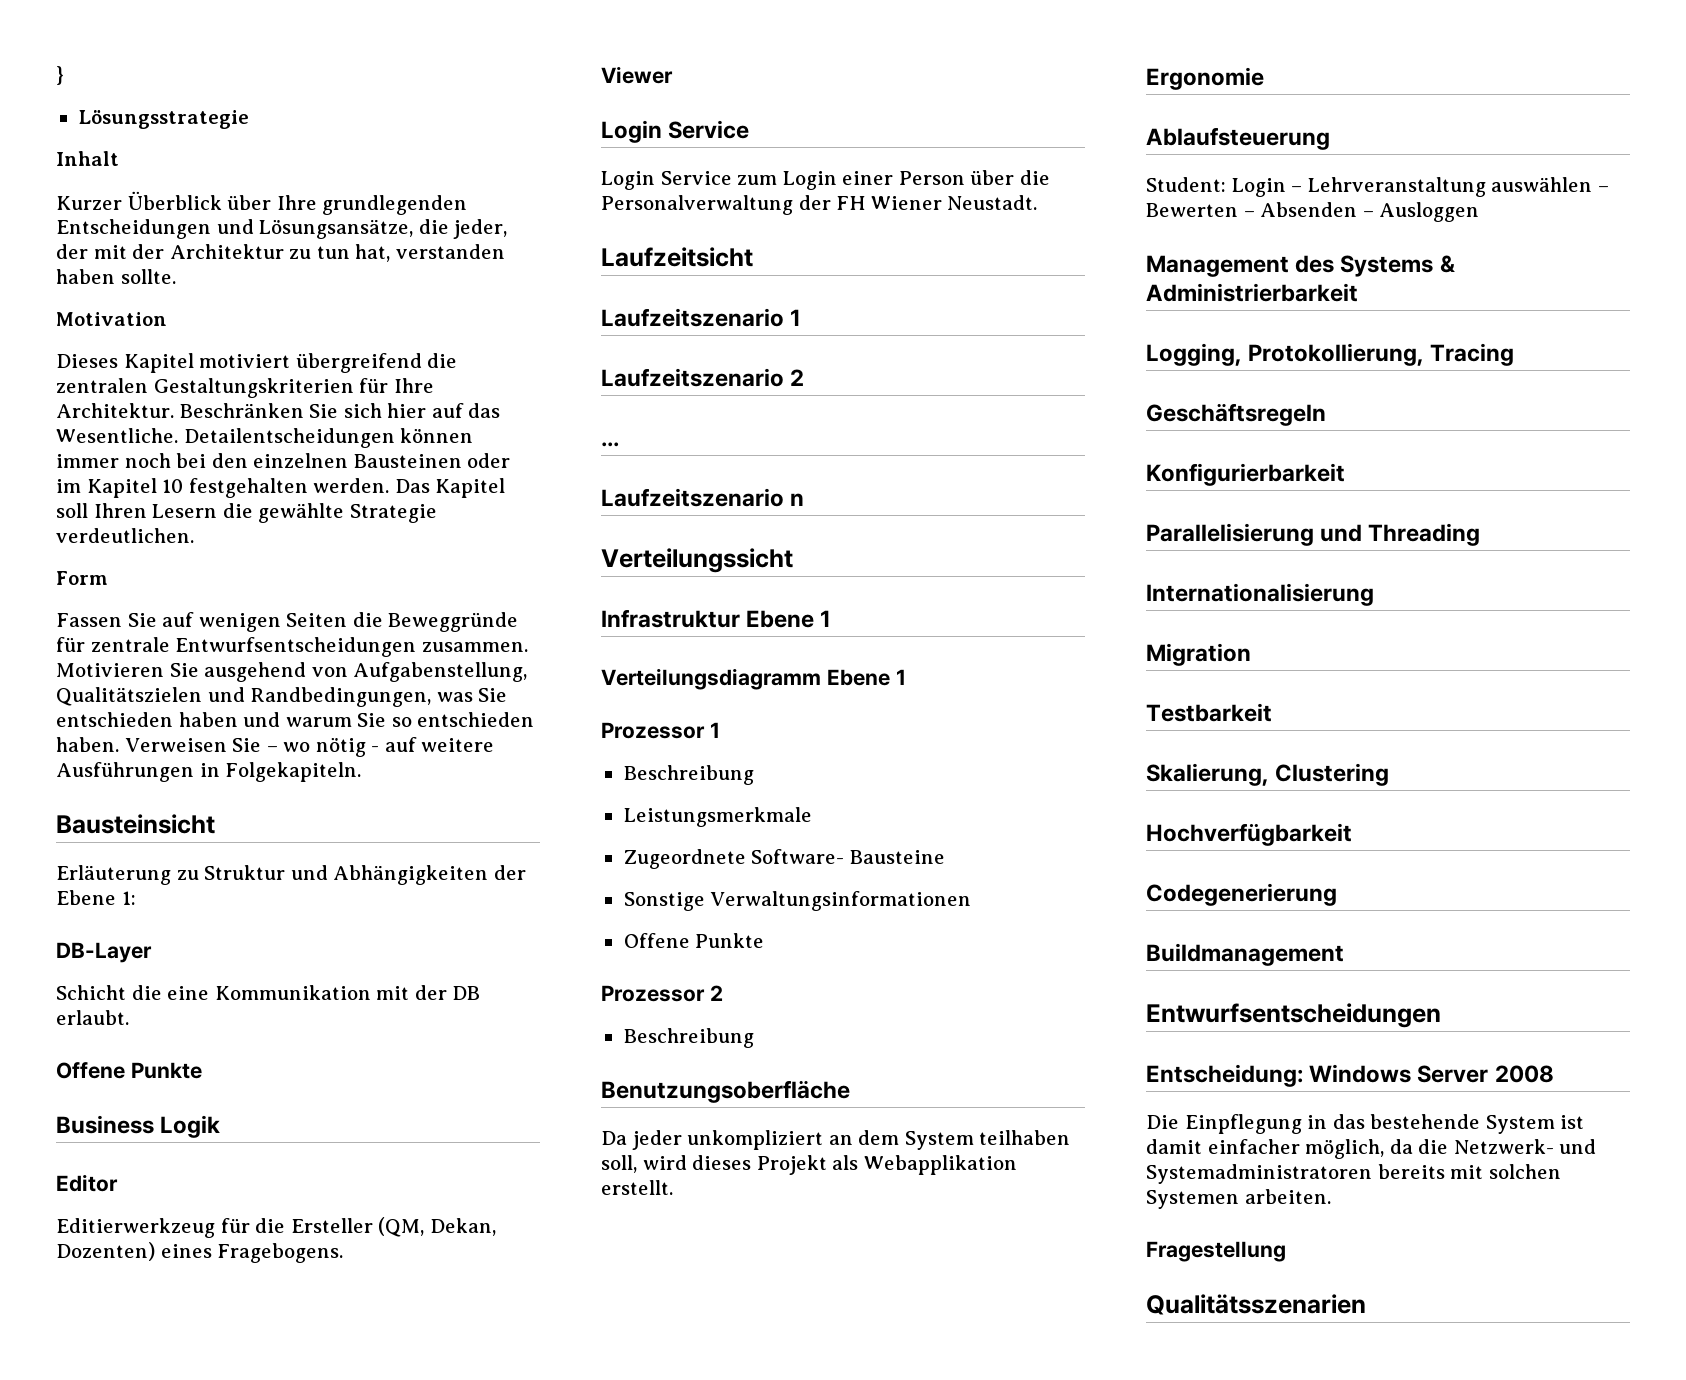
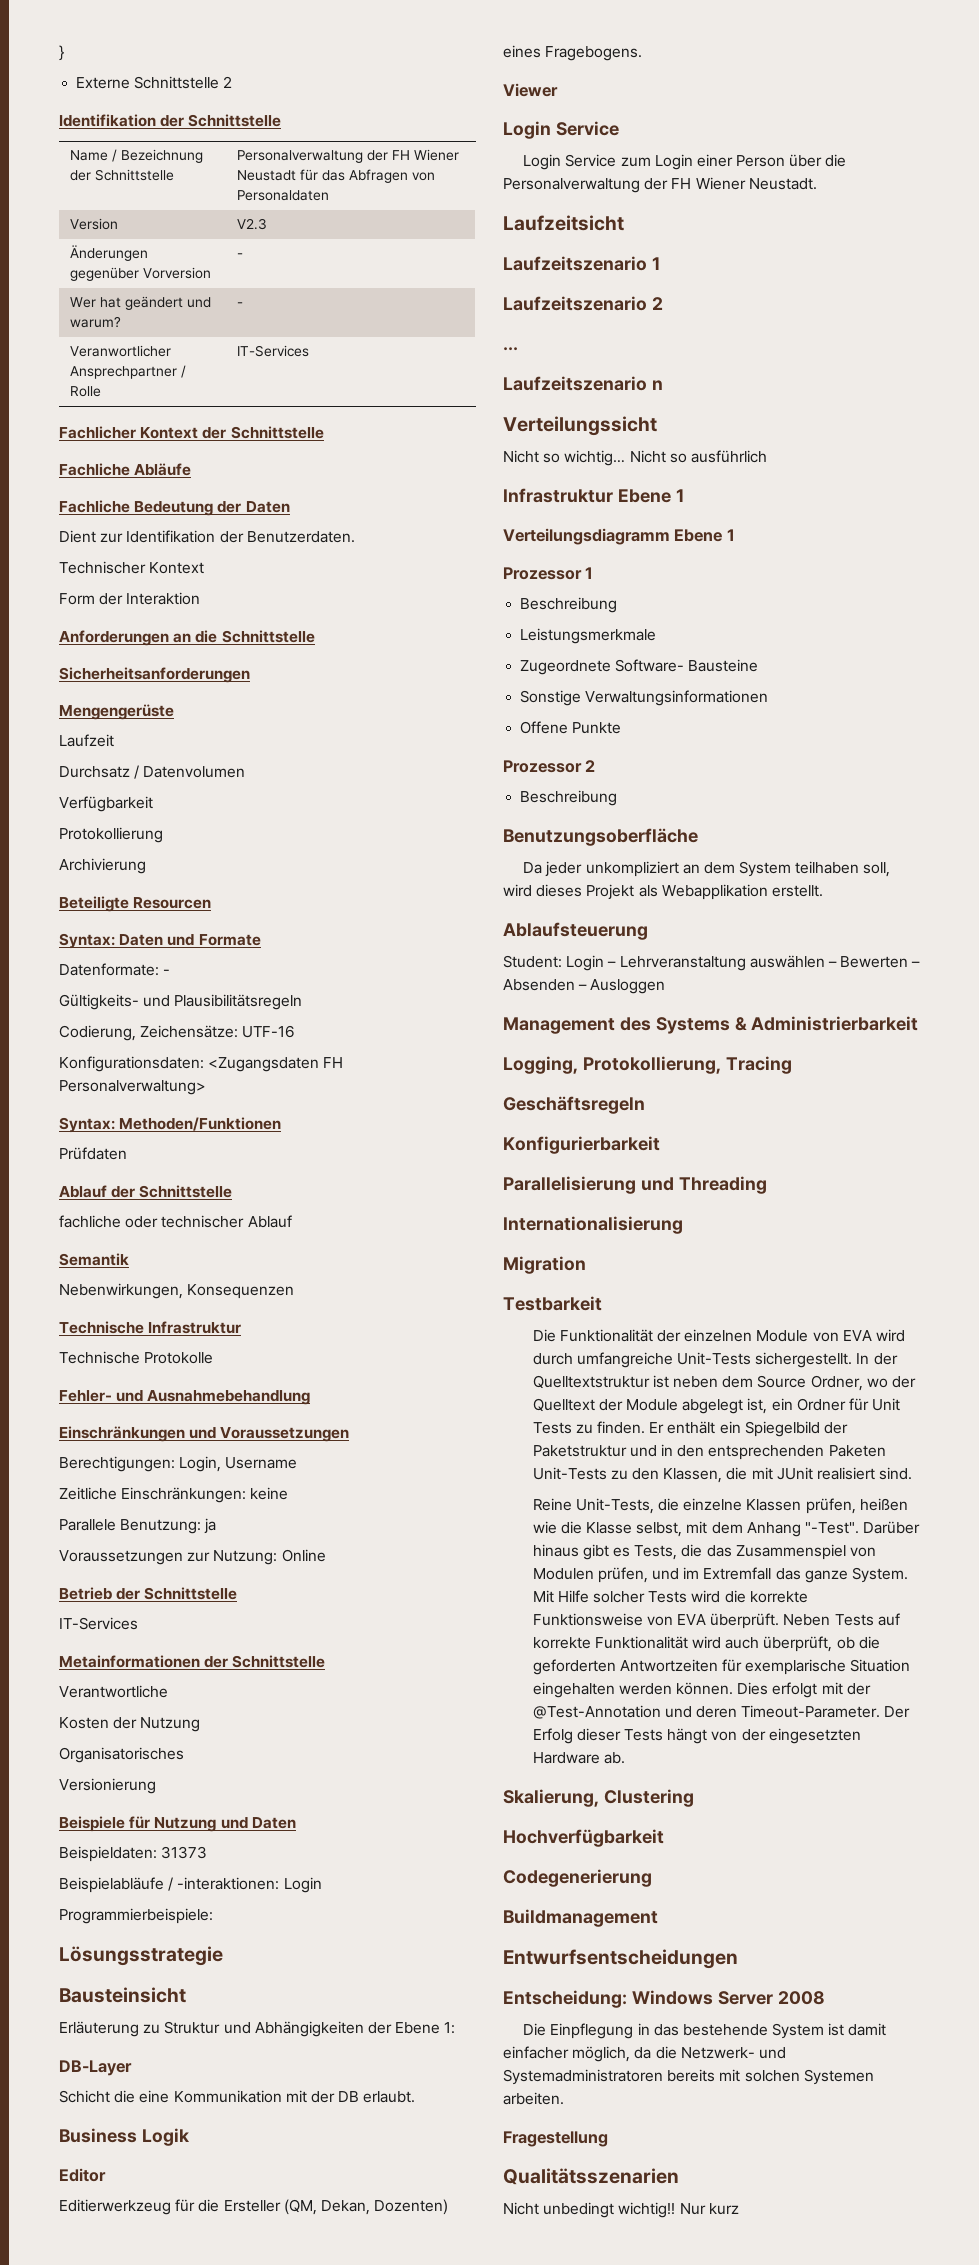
+ Externe Schnittstelle 2
+ Identifikation der Schnittstelle
+ Name / Bezeichnung der Schnittstelle | Personalverwaltung der FH Wiener Neustadt für das Abfragen von Personaldaten
+ Version | V2.3
+ Änderungen gegenüber Vorversion | -
+ Wer hat geändert und warum? | -
+ Veranwortlicher Ansprechpartner / Rolle | IT-Services
+ Fachlicher Kontext der Schnittstelle
+ Fachliche Abläufe
+ Fachliche Bedeutung der Daten
+ Dient zur Identifikation der Benutzerdaten.
+ Technischer Kontext
+ Form der Interaktion
+ Anforderungen an die Schnittstelle
+ Sicherheitsanforderungen
+ Mengengerüste
+ Laufzeit
+ Durchsatz / Datenvolumen
+ Verfügbarkeit
+ Protokollierung
+ Archivierung
+ Beteiligte Resourcen
+ Syntax: Daten und Formate
+ Datenformate: -
+ Gültigkeits- und Plausibilitätsregeln
+ Codierung, Zeichensätze: UTF-16
+ Konfigurationsdaten: <Zugangsdaten FH Personalverwaltung>
+ Syntax: Methoden/Funktionen
+ Prüfdaten
+ Ablauf der Schnittstelle
+ fachliche oder technischer Ablauf
+ Semantik
+ Nebenwirkungen, Konsequenzen
+ Technische Infrastruktur
+ Technische Protokolle
+ Fehler- und Ausnahmebehandlung
+ Einschränkungen und Voraussetzungen
+ Berechtigungen: Login, Username
+ Zeitliche Einschränkungen: keine
+ Parallele Benutzung: ja
+ Voraussetzungen zur Nutzung: Online
+ Betrieb der Schnittstelle
+ IT-Services
+ Metainformationen der Schnittstelle
+ Verantwortliche
+ Kosten der Nutzung
+ Organisatorisches
+ Versionierung
+ Beispiele für Nutzung und Daten
+ Beispieldaten: 31373
+ Beispielabläufe / -interaktionen: Login
+ Programmierbeispiele:
  Lösungsstrategie
- Inhalt
- Kurzer Überblick über Ihre grundlegenden Entscheidungen und Lösungsansätze, die jeder, der mit der Architektur zu tun hat, verstanden haben sollte.
- Motivation
- Dieses Kapitel motiviert übergreifend die zentralen Gestaltungskriterien für Ihre Architektur. Beschränken Sie sich hier auf das Wesentliche. Detailentscheidungen können immer noch bei den einzelnen Bausteinen oder im Kapitel 10 festgehalten werden. Das Kapitel soll Ihren Lesern die gewählte Strategie verdeutlichen.
- Form
- Fassen Sie auf wenigen Seiten die Beweggründe für zentrale Entwurfsentscheidungen zusammen. Motivieren Sie ausgehend von Aufgabenstellung, Qualitätszielen und Randbedingungen, was Sie entschieden haben und warum Sie so entschieden haben. Verweisen Sie – wo nötig - auf weitere Ausführungen in Folgekapiteln.
  Schicht die eine Kommunikation mit der DB erlaubt.
- Offene Punkte
+ Nicht so wichtig… Nicht so ausführlich
- Ergonomie
+ Die Funktionalität der einzelnen Module von EVA wird durch umfangreiche Unit-Tests sichergestellt. In der Quelltextstruktur ist neben dem Source Ordner, wo der Quelltext der Module abgelegt ist, ein Ordner für Unit Tests zu finden. Er enthält ein Spiegelbild der Paketstruktur und in den entsprechenden Paketen Unit-Tests zu den Klassen, die mit JUnit realisiert sind.
+ Reine Unit-Tests, die einzelne Klassen prüfen, heißen wie die Klasse selbst, mit dem Anhang "-Test". Darüber hinaus gibt es Tests, die das Zusammenspiel von Modulen prüfen, und im Extremfall das ganze System. Mit Hilfe solcher Tests wird die korrekte Funktionsweise von EVA überprüft. Neben Tests auf korrekte Funktionalität wird auch überprüft, ob die geforderten Antwortzeiten für exemplarische Situation eingehalten werden können. Dies erfolgt mit der @Test-Annotation und deren Timeout-Parameter. Der Erfolg dieser Tests hängt von der eingesetzten Hardware ab.
+ Nicht unbedingt wichtig!! Nur kurz

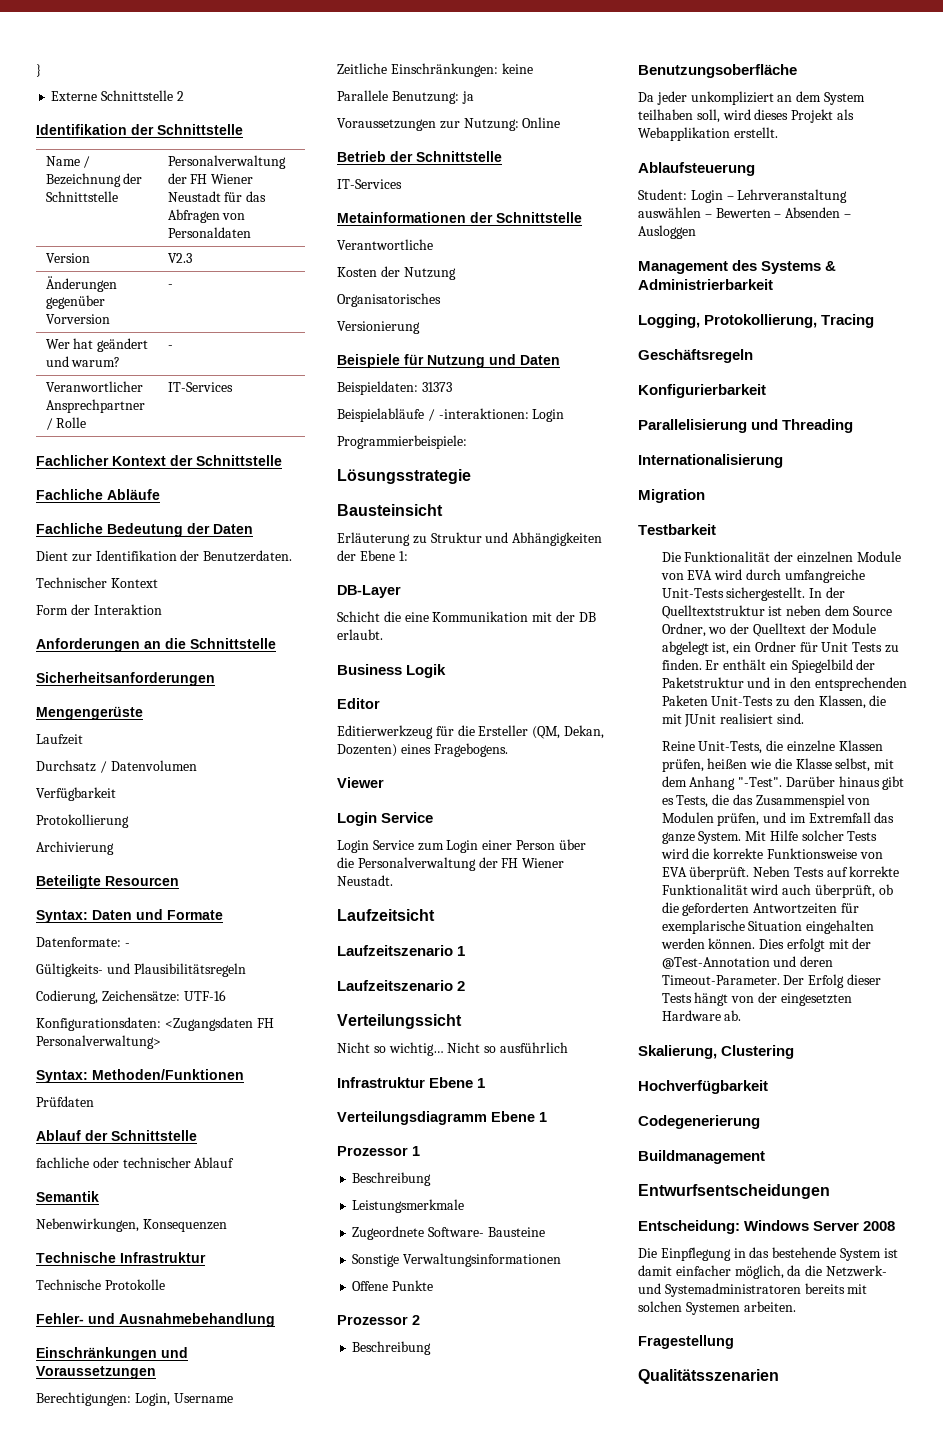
- ...
- Laufzeitszenario n
- Nicht unbedingt wichtig!! Nur kurz

